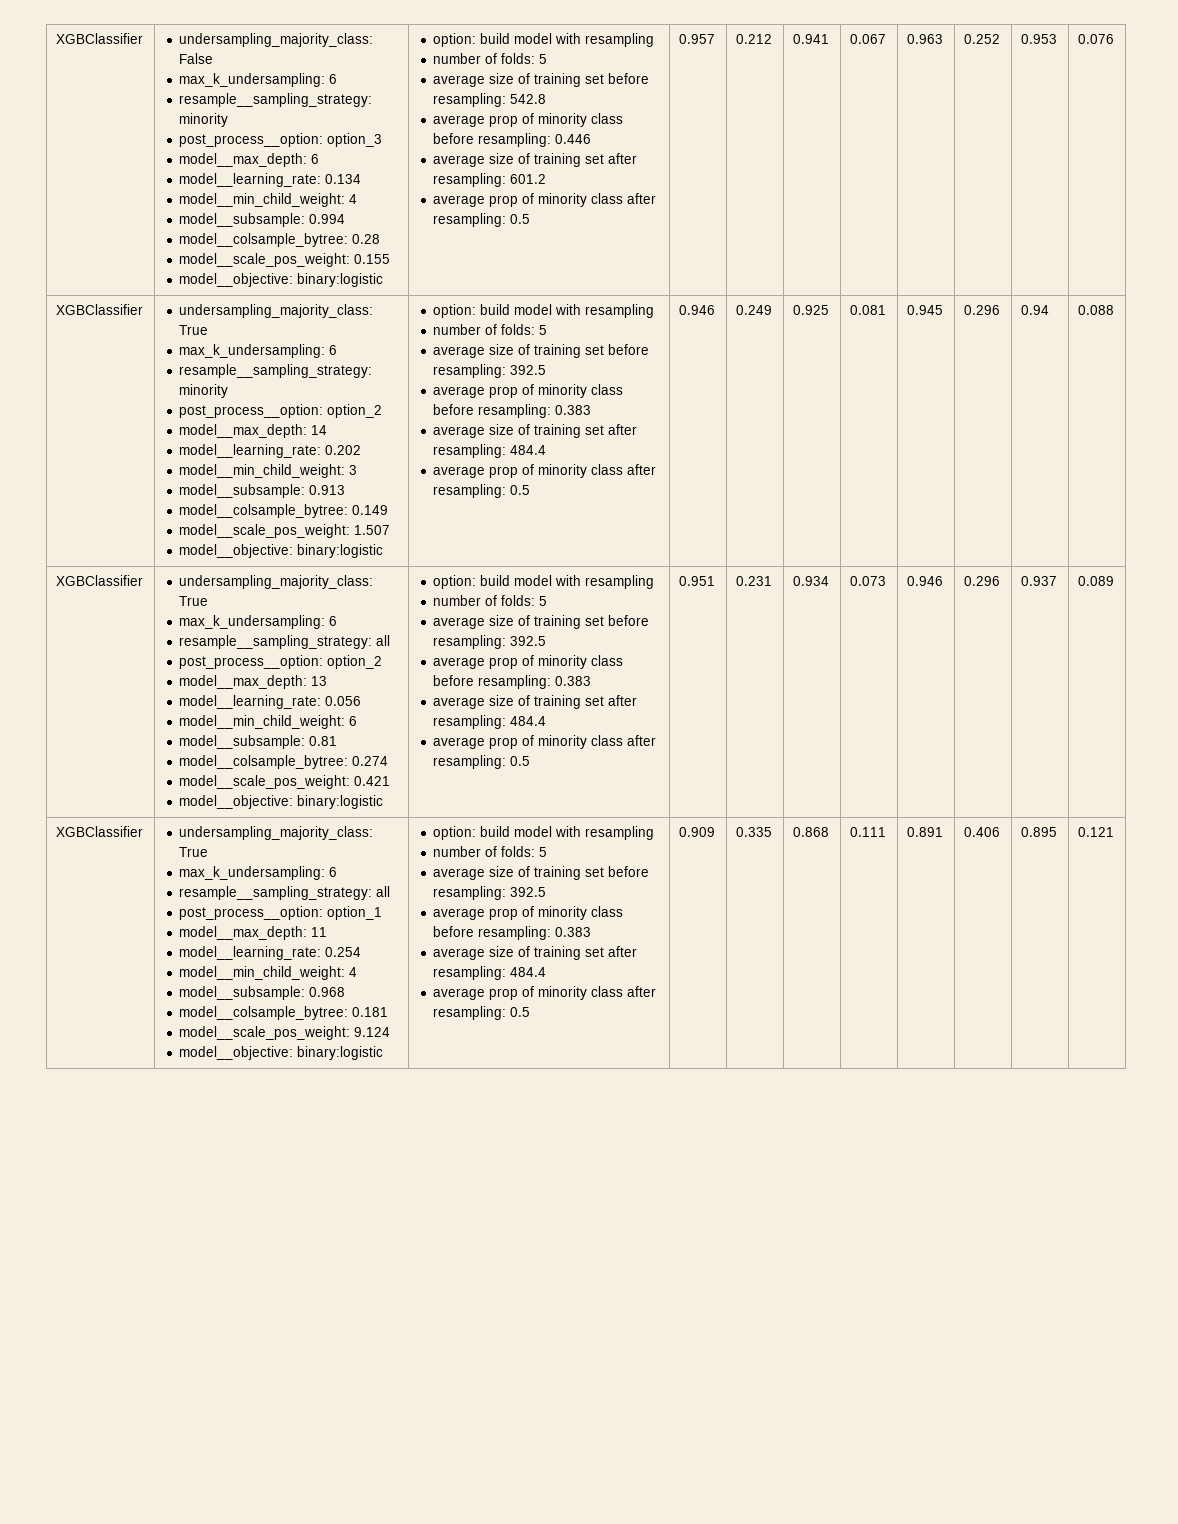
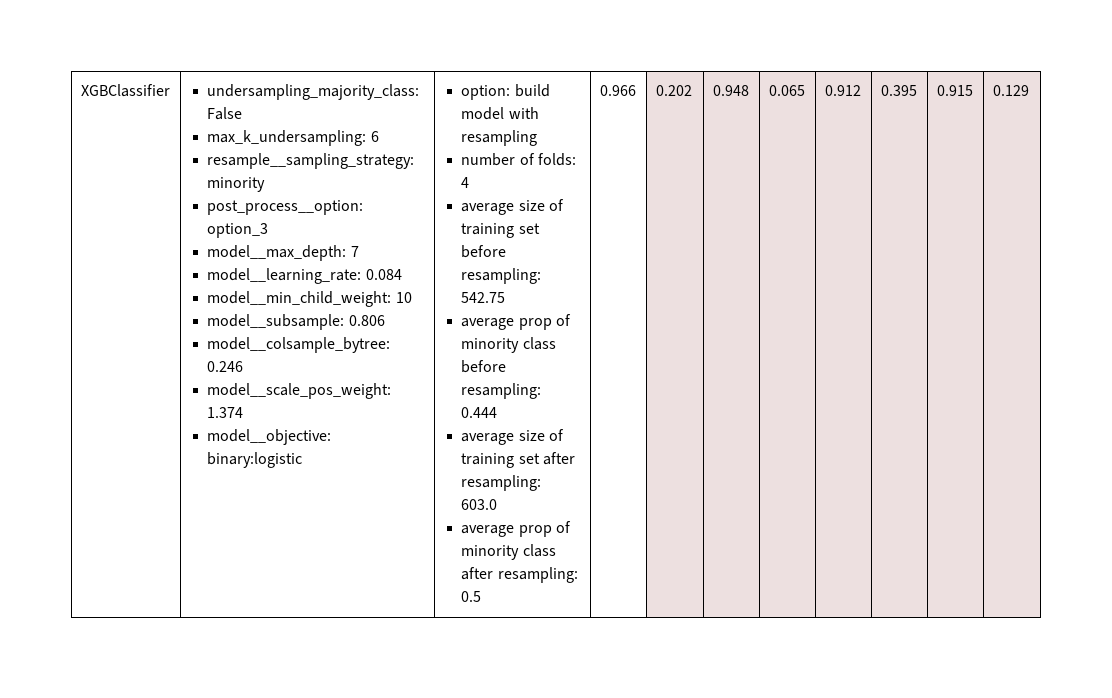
- model__max_depth: 6
- model__learning_rate: 0.134
- model__min_child_weight: 4
- model__subsample: 0.994
- model__colsample_bytree: 0.28
- model__scale_pos_weight: 0.155
+ model__max_depth: 7
+ model__learning_rate: 0.084
+ model__min_child_weight: 10
+ model__subsample: 0.806
+ model__colsample_bytree: 0.246
+ model__scale_pos_weight: 1.374
  model__objective: binary:logistic | option: build model with resampling
- number of folds: 5
- average size of training set before resampling: 542.8
- average prop of minority class before resampling: 0.446
- average size of training set after resampling: 601.2
- average prop of minority class after resampling: 0.5 | 0.957 | 0.212 | 0.941 | 0.067 | 0.963 | 0.252 | 0.953 | 0.076
- XGBClassifier | undersampling_majority_class: True
- max_k_undersampling: 6
- resample__sampling_strategy: minority
- post_process__option: option_2
- model__max_depth: 14
- model__learning_rate: 0.202
- model__min_child_weight: 3
- model__subsample: 0.913
- model__colsample_bytree: 0.149
- model__scale_pos_weight: 1.507
- model__objective: binary:logistic | option: build model with resampling
- number of folds: 5
- average size of training set before resampling: 392.5
- average prop of minority class before resampling: 0.383
- average size of training set after resampling: 484.4
- average prop of minority class after resampling: 0.5 | 0.946 | 0.249 | 0.925 | 0.081 | 0.945 | 0.296 | 0.94 | 0.088
- XGBClassifier | undersampling_majority_class: True
- max_k_undersampling: 6
- resample__sampling_strategy: all
- post_process__option: option_2
- model__max_depth: 13
- model__learning_rate: 0.056
- model__min_child_weight: 6
- model__subsample: 0.81
- model__colsample_bytree: 0.274
- model__scale_pos_weight: 0.421
- model__objective: binary:logistic | option: build model with resampling
- number of folds: 5
- average size of training set before resampling: 392.5
- average prop of minority class before resampling: 0.383
- average size of training set after resampling: 484.4
- average prop of minority class after resampling: 0.5 | 0.951 | 0.231 | 0.934 | 0.073 | 0.946 | 0.296 | 0.937 | 0.089
- XGBClassifier | undersampling_majority_class: True
- max_k_undersampling: 6
- resample__sampling_strategy: all
- post_process__option: option_1
- model__max_depth: 11
- model__learning_rate: 0.254
- model__min_child_weight: 4
- model__subsample: 0.968
- model__colsample_bytree: 0.181
- model__scale_pos_weight: 9.124
- model__objective: binary:logistic | option: build model with resampling
- number of folds: 5
- average size of training set before resampling: 392.5
- average prop of minority class before resampling: 0.383
- average size of training set after resampling: 484.4
- average prop of minority class after resampling: 0.5 | 0.909 | 0.335 | 0.868 | 0.111 | 0.891 | 0.406 | 0.895 | 0.121
+ number of folds: 4
+ average size of training set before resampling: 542.75
+ average prop of minority class before resampling: 0.444
+ average size of training set after resampling: 603.0
+ average prop of minority class after resampling: 0.5 | 0.966 | 0.202 | 0.948 | 0.065 | 0.912 | 0.395 | 0.915 | 0.129

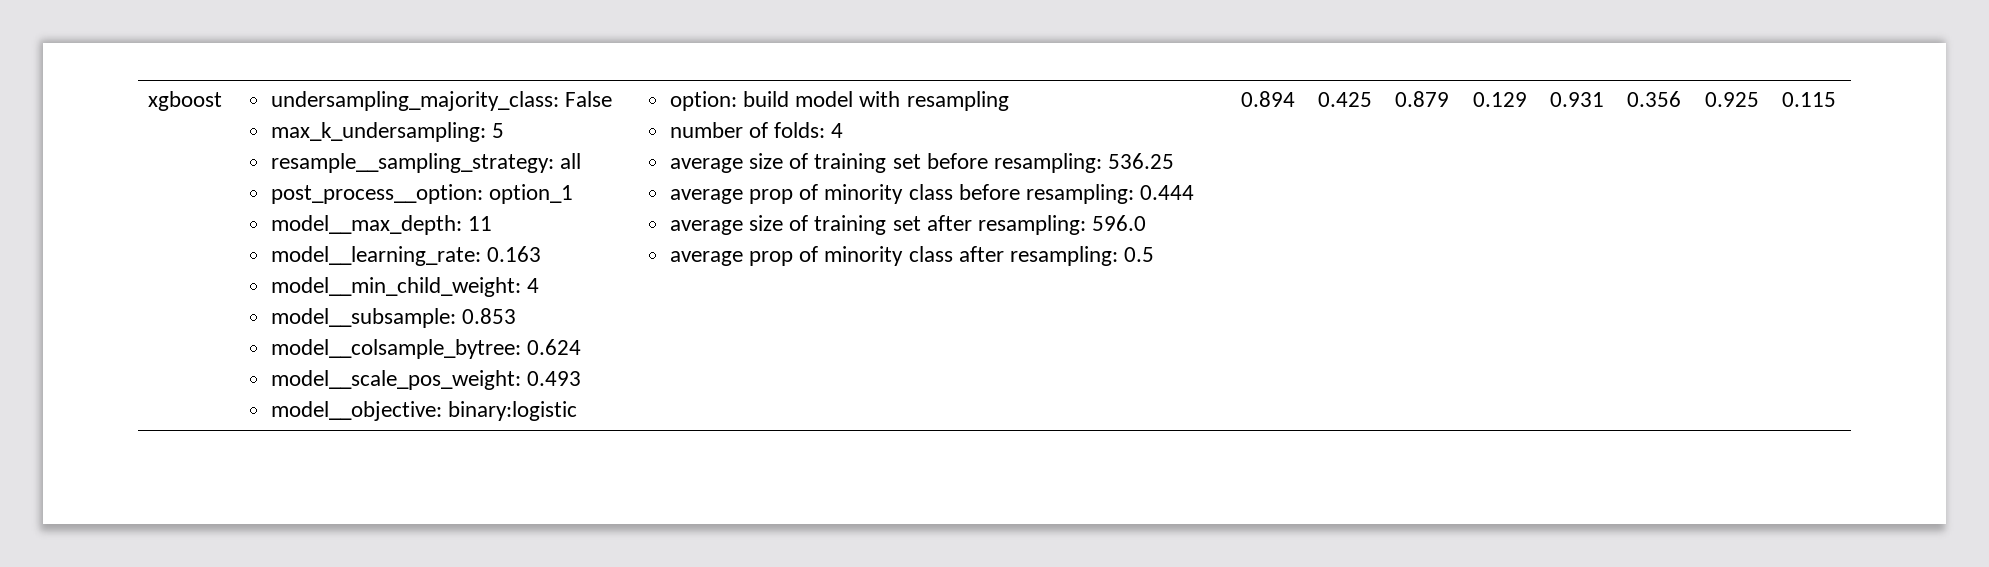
- XGBClassifier
+ xgboost
- max_k_undersampling: 6
+ max_k_undersampling: 5
- resample__sampling_strategy: minority
+ resample__sampling_strategy: all
- post_process__option: option_3
+ post_process__option: option_1
- model__max_depth: 7
+ model__max_depth: 11
- model__learning_rate: 0.084
+ model__learning_rate: 0.163
- model__min_child_weight: 10
+ model__min_child_weight: 4
- model__subsample: 0.806
+ model__subsample: 0.853
- model__colsample_bytree: 0.246
+ model__colsample_bytree: 0.624
- model__scale_pos_weight: 1.374
+ model__scale_pos_weight: 0.493
- average size of training set before resampling: 542.75
+ average size of training set before resampling: 536.25
- average size of training set after resampling: 603.0
+ average size of training set after resampling: 596.0
- 0.966 | 0.202 | 0.948 | 0.065 | 0.912 | 0.395 | 0.915 | 0.129
+ 0.894 | 0.425 | 0.879 | 0.129 | 0.931 | 0.356 | 0.925 | 0.115

